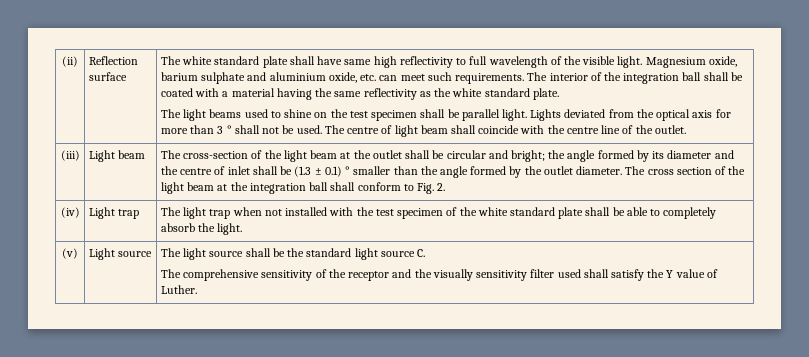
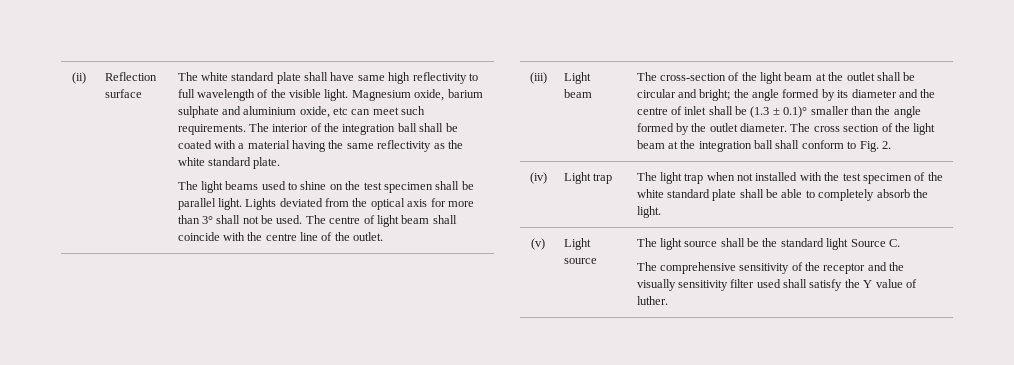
- Magnesium oxide, barium sulphate and aluminium oxide, etc. can meet such requirements.
+ Magnesium oxide, barium sulphate and aluminium oxide, etc can meet such requirements.
- Lights deviated from the optical axis for more than 3 ° shall not be used.
+ Lights deviated from the optical axis for more than 3° shall not be used.
- The cross-section of the light beam at the outlet shall be circular and bright; the angle formed by its diameter and the centre of inlet shall be (1.3 ± 0.1) ° smaller than the angle formed by the outlet diameter.
+ The cross-section of the light beam at the outlet shall be circular and bright; the angle formed by its diameter and the centre of inlet shall be (1.3 ± 0.1)° smaller than the angle formed by the outlet diameter.
- (v) | Light source | The light source shall be the standard light source C.
- The comprehensive sensitivity of the receptor and the visually sensitivity filter used shall satisfy the Y value of Luther.
+ (v) | Light source | The light source shall be the standard light Source C.
+ The comprehensive sensitivity of the receptor and the visually sensitivity filter used shall satisfy the Y value of luther.

